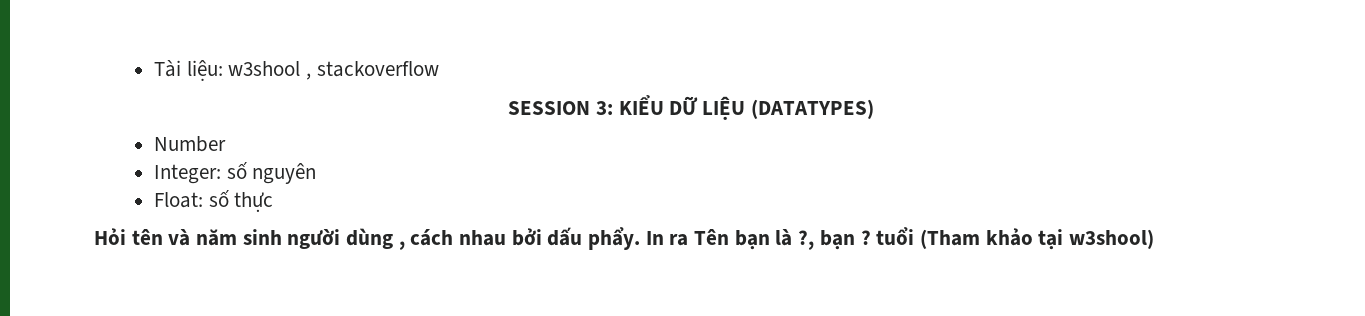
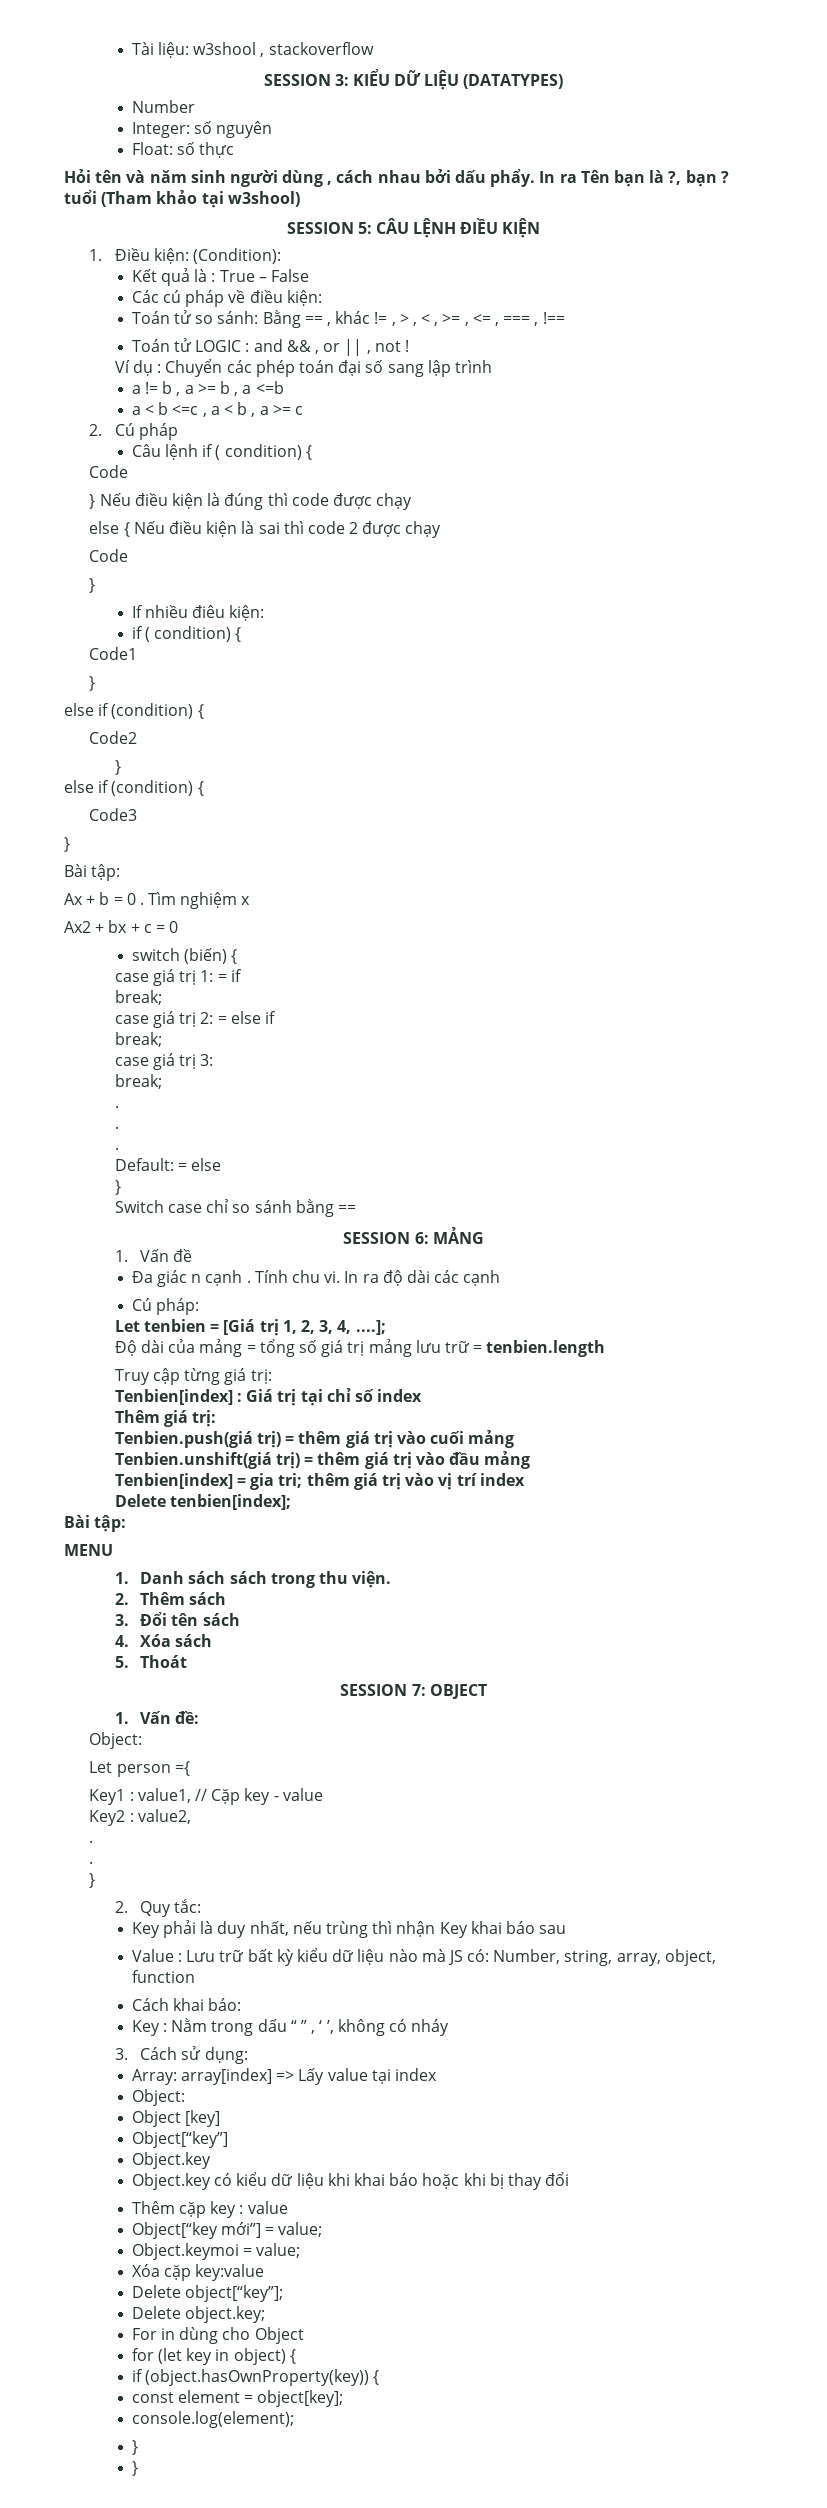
+ SESSION 5: CÂU LỆNH ĐIỀU KIỆN
+ 1. Điều kiện: (Condition):
+ Kết quả là : True – False
+ Các cú pháp về điều kiện:
+ Toán tử so sánh: Bằng == , khác != , > , < , >= , <= , === , !==
+ Toán tử LOGIC : and && , or || , not !
+ Ví dụ : Chuyển các phép toán đại số sang lập trình
+ a != b , a >= b , a <=b
+ a < b <=c , a < b , a >= c
+ 2. Cú pháp
+ Câu lệnh if ( condition) {
+ Code
+ } Nếu điều kiện là đúng thì code được chạy
+ else { Nếu điều kiện là sai thì code 2 được chạy
+ Code
+ }
+ If nhiều điêu kiện:
+ if ( condition) {
+ Code1
+ }
+ else if (condition) {
+ Code2
+ }
+ else if (condition) {
+ Code3
+ }
+ Bài tập:
+ Ax + b = 0 . Tìm nghiệm x
+ Ax2 + bx + c = 0
+ switch (biến) {
+ case giá trị 1: = if
+ break;
+ case giá trị 2: = else if
+ break;
+ case giá trị 3:
+ break;
+ .
+ .
+ .
+ Default: = else
+ }
+ Switch case chỉ so sánh bằng ==
+ SESSION 6: MẢNG
+ 1. Vấn đề
+ Đa giác n cạnh . Tính chu vi. In ra độ dài các cạnh
+ Cú pháp:
+ Let tenbien = [Giá trị 1, 2, 3, 4, ....];
+ Độ dài của mảng = tổng số giá trị mảng lưu trữ = tenbien.length
+ Truy cập từng giá trị:
+ Tenbien[index] : Giá trị tại chỉ số index
+ Thêm giá trị:
+ Tenbien.push(giá trị) = thêm giá trị vào cuối mảng
+ Tenbien.unshift(giá trị) = thêm giá trị vào đầu mảng
+ Tenbien[index] = gia tri; thêm giá trị vào vị trí index
+ Delete tenbien[index];
+ Bài tập:
+ MENU
+ 1. Danh sách sách trong thu viện.
+ 2. Thêm sách
+ 3. Đổi tên sách
+ 4. Xóa sách
+ 5. Thoát
+ SESSION 7: OBJECT
+ 1. Vấn đề:
+ Object:
+ Let person ={
+ Key1 : value1, // Cặp key - value
+ Key2 : value2,
+ .
+ .
+ }
+ 2. Quy tắc:
+ Key phải là duy nhất, nếu trùng thì nhận Key khai báo sau
+ Value : Lưu trữ bất kỳ kiểu dữ liệu nào mà JS có: Number, string, array, object, function
+ Cách khai báo:
+ Key : Nằm trong dấu “ ” , ‘ ’, không có nháy
+ 3. Cách sử dụng:
+ Array: array[index] => Lấy value tại index
+ Object:
+ Object [key]
+ Object[“key”]
+ Object.key
+ Object.key có kiểu dữ liệu khi khai báo hoặc khi bị thay đổi
+ Thêm cặp key : value
+ Object[“key mới”] = value;
+ Object.keymoi = value;
+ Xóa cặp key:value
+ Delete object[“key”];
+ Delete object.key;
+ For in dùng cho Object
+ for (let key in object) {
+ if (object.hasOwnProperty(key)) {
+ const element = object[key];
+ console.log(element);
+ }
+ }

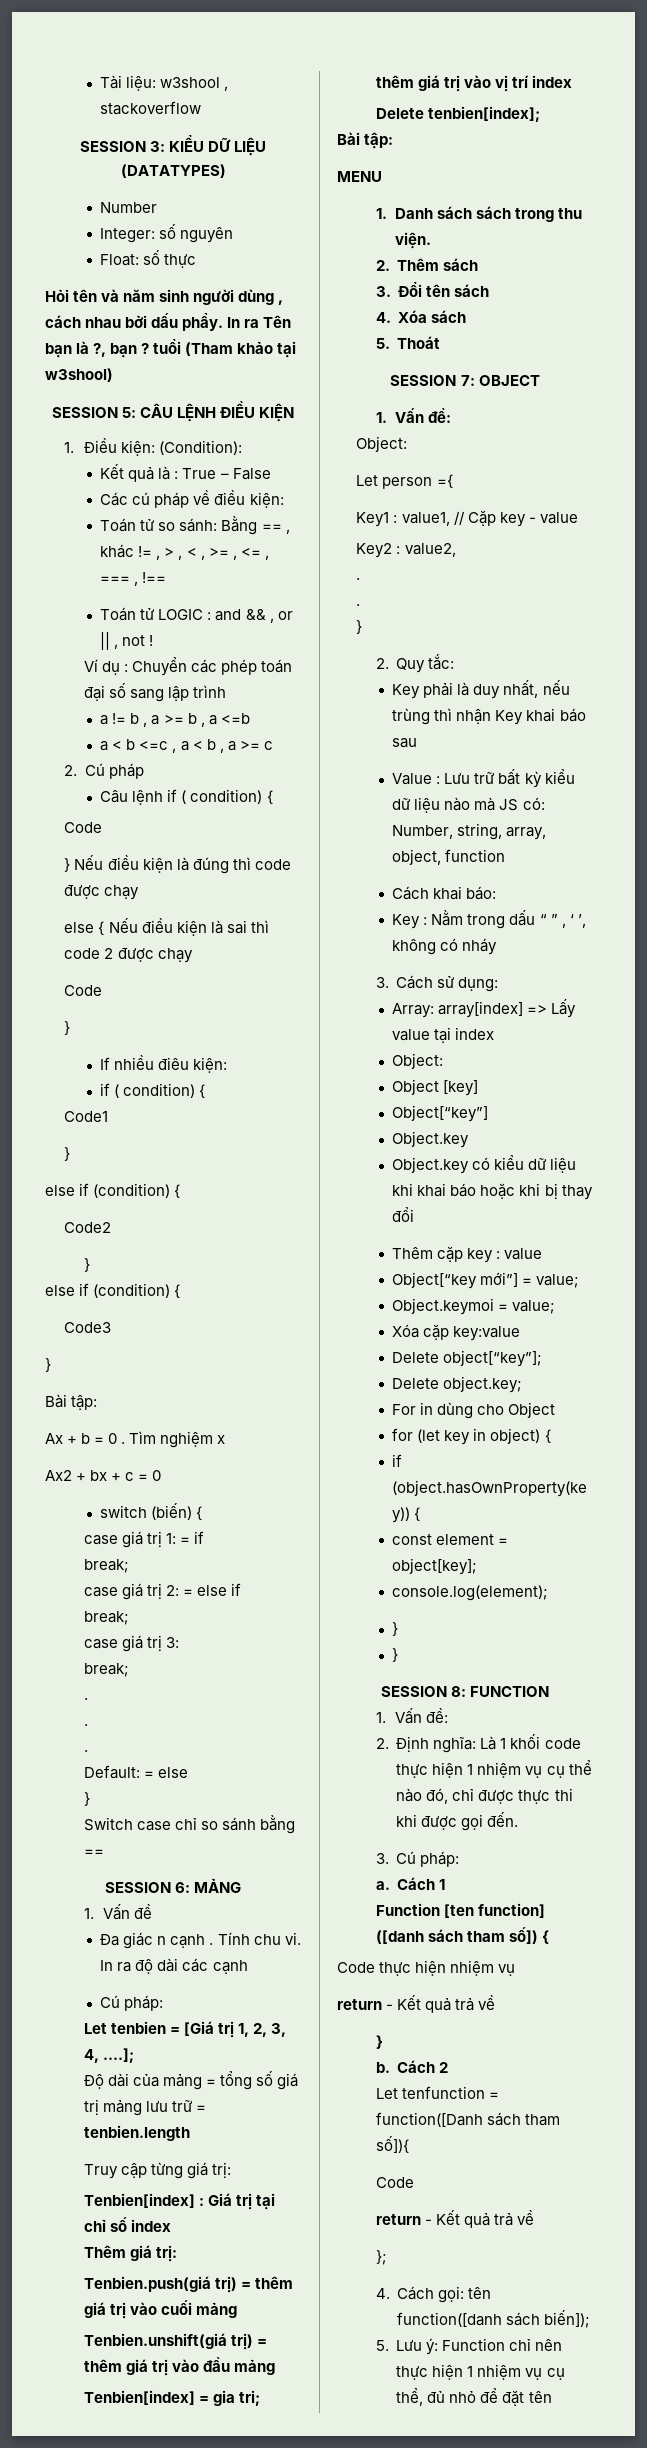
+ SESSION 8: FUNCTION
+ 1. Vấn đề:
+ 2. Định nghĩa: Là 1 khối code thực hiện 1 nhiệm vụ cụ thể nào đó, chỉ được thực thi khi được gọi đến.
+ 3. Cú pháp:
+ a. Cách 1
+ Function [ten function] ([danh sách tham số]) {
+ Code thực hiện nhiệm vụ
+ return - Kết quả trả về
+ }
+ b. Cách 2
+ Let tenfunction = function([Danh sách tham số]){
+ Code
+ return - Kết quả trả về
+ };
+ 4. Cách gọi: tên function([danh sách biến]);
+ 5. Lưu ý: Function chỉ nên thực hiện 1 nhiệm vụ cụ thể, đủ nhỏ để đặt tên

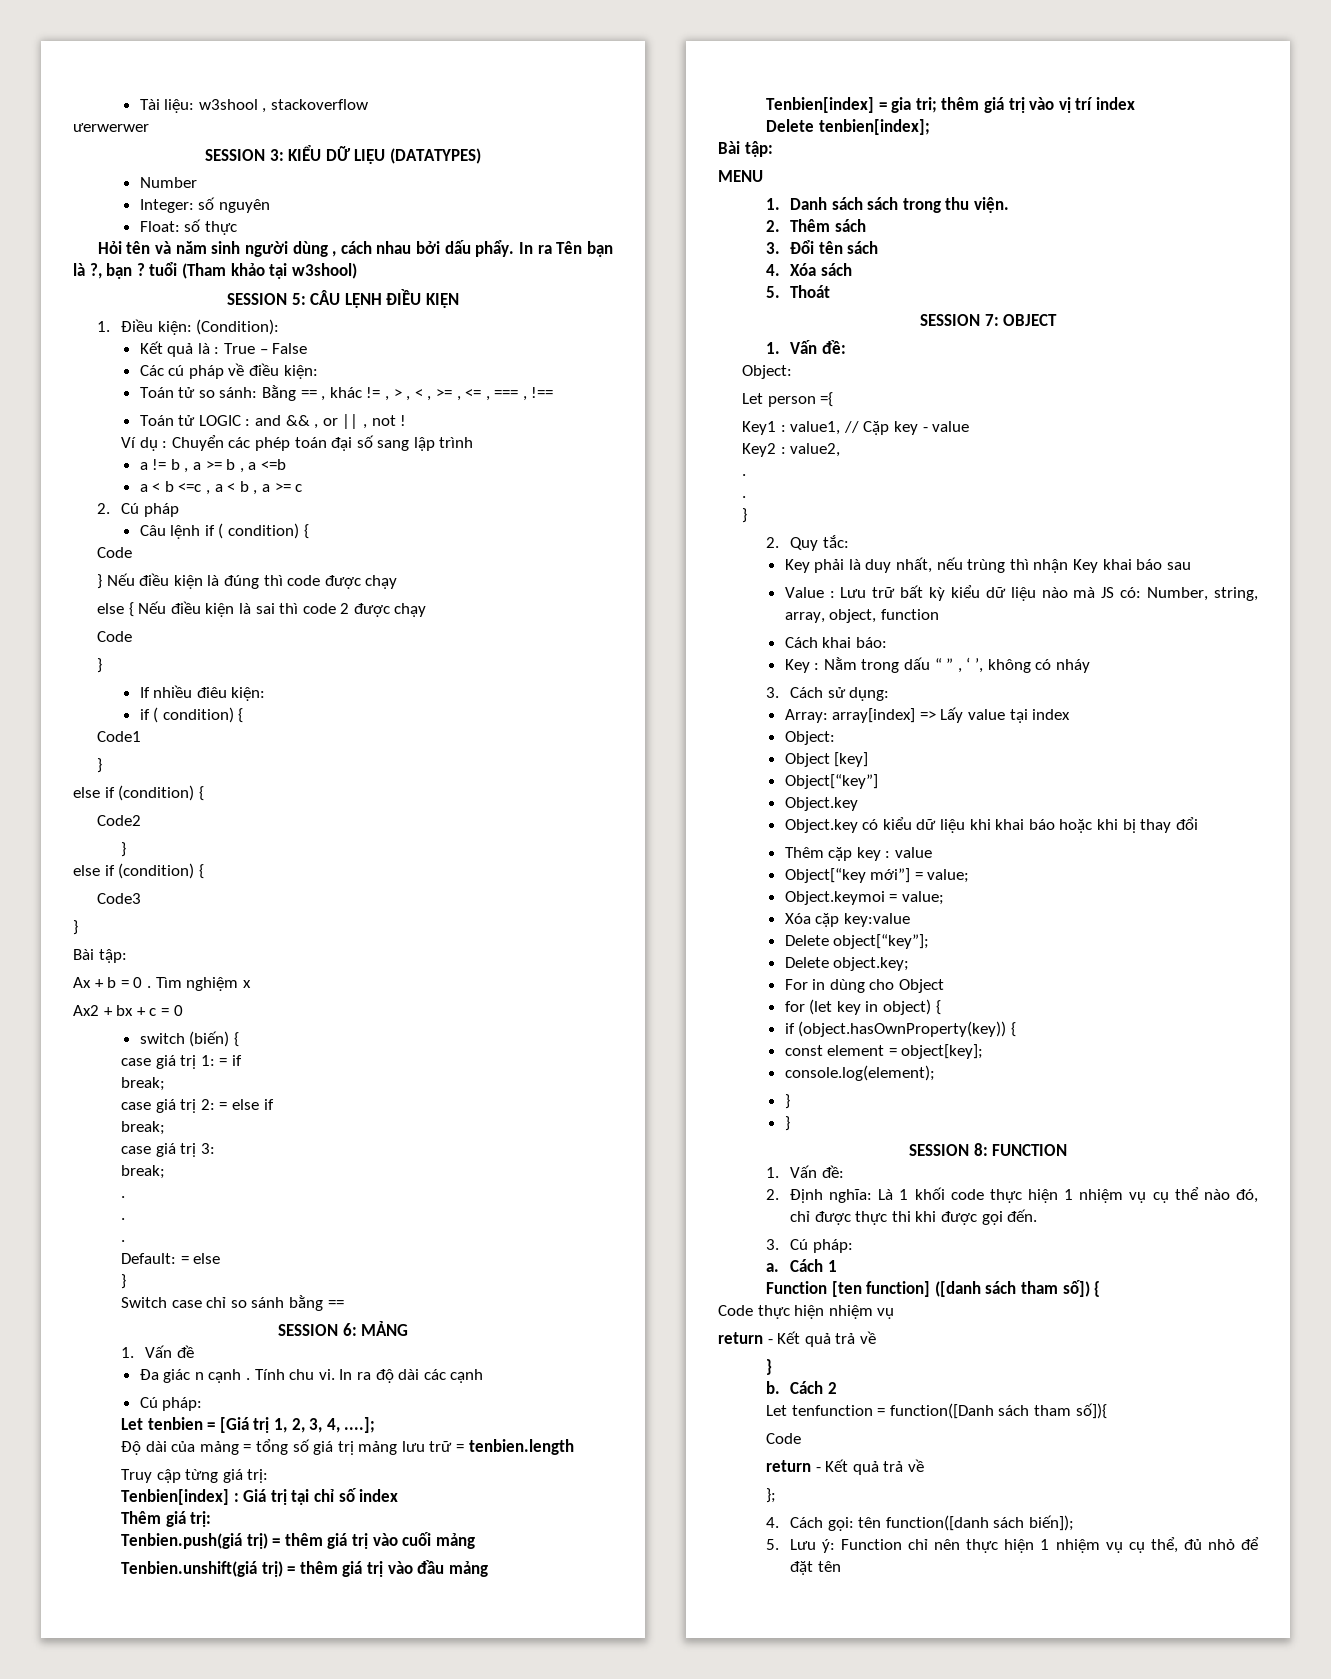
+ ưerwerwer

